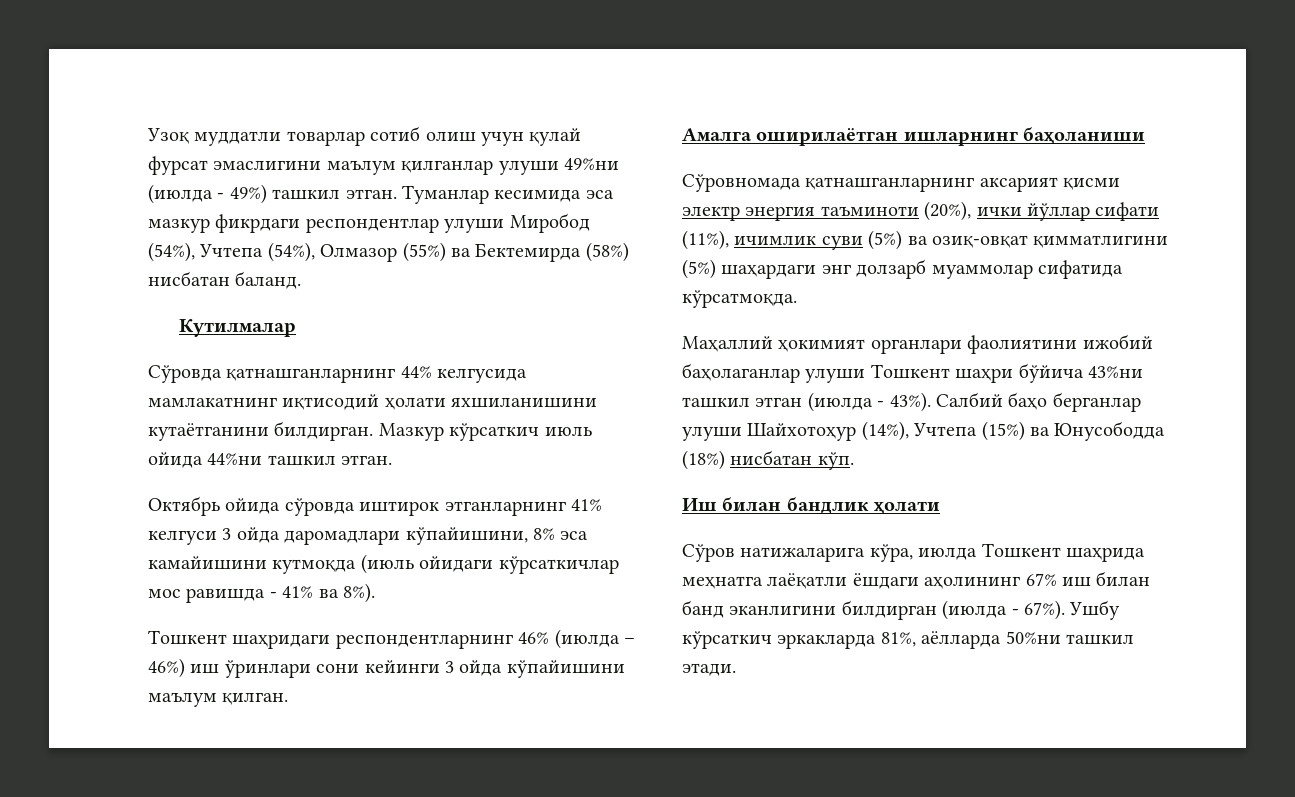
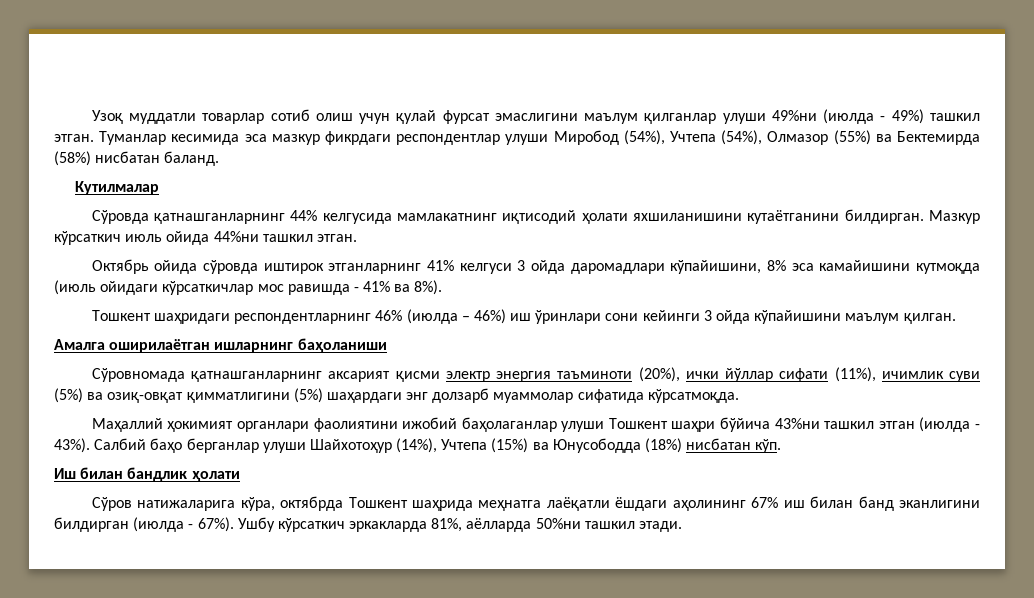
- Сўров натижаларига кўра, июлда Тошкент шаҳрида меҳнатга лаёқатли ёшдаги аҳолининг 67% иш билан банд эканлигини билдирган (июлда - 67%).
+ Сўров натижаларига кўра, октябрда Тошкент шаҳрида меҳнатга лаёқатли ёшдаги аҳолининг 67% иш билан банд эканлигини билдирган (июлда - 67%).

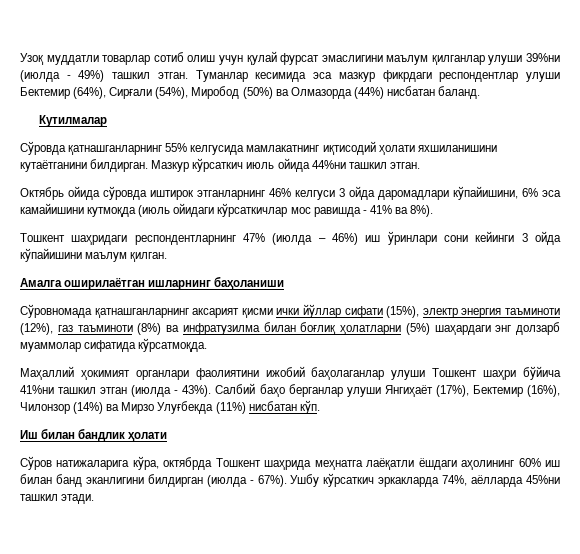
- Узоқ муддатли товарлар сотиб олиш учун қулай фурсат эмаслигини маълум қилганлар улуши 49%ни (июлда - 49%) ташкил этган.
+ Узоқ муддатли товарлар сотиб олиш учун қулай фурсат эмаслигини маълум қилганлар улуши 39%ни (июлда - 49%) ташкил этган.
- Туманлар кесимида эса мазкур фикрдаги респондентлар улуши Миробод (54%), Учтепа (54%), Олмазор (55%) ва Бектемирда (58%) нисбатан баланд.
+ Туманлар кесимида эса мазкур фикрдаги респондентлар улуши Бектемир (64%), Сирғали (54%), Миробод (50%) ва Олмазорда (44%) нисбатан баланд.
- Сўровда қатнашганларнинг 44% келгусида мамлакатнинг иқтисодий ҳолати яхшиланишини кутаётганини билдирган.
+ Сўровда қатнашганларнинг 55% келгусида мамлакатнинг иқтисодий ҳолати яхшиланишини кутаётганини билдирган.
- Октябрь ойида сўровда иштирок этганларнинг 41% келгуси 3 ойда даромадлари кўпайишини, 8% эса камайишини кутмоқда (июль ойидаги кўрсаткичлар мос равишда - 41% ва 8%).
+ Октябрь ойида сўровда иштирок этганларнинг 46% келгуси 3 ойда даромадлари кўпайишини, 6% эса камайишини кутмоқда (июль ойидаги кўрсаткичлар мос равишда - 41% ва 8%).
- Тошкент шаҳридаги респондентларнинг 46% (июлда – 46%) иш ўринлари сони кейинги 3 ойда кўпайишини маълум қилган.
+ Тошкент шаҳридаги респондентларнинг 47% (июлда – 46%) иш ўринлари сони кейинги 3 ойда кўпайишини маълум қилган.
- Сўровномада қатнашганларнинг аксарият қисми электр энергия таъминоти (20%), ички йўллар сифати (11%), ичимлик суви (5%) ва озиқ-овқат қимматлигини (5%) шаҳардаги энг долзарб муаммолар сифатида кўрсатмоқда.
+ Сўровномада қатнашганларнинг аксарият қисми ички йўллар сифати (15%), электр энергия таъминоти (12%), газ таъминоти (8%) ва инфратузилма билан боғлиқ ҳолатларни (5%) шаҳардаги энг долзарб муаммолар сифатида кўрсатмоқда.
- Маҳаллий ҳокимият органлари фаолиятини ижобий баҳолаганлар улуши Тошкент шаҳри бўйича 43%ни ташкил этган (июлда - 43%).
+ Маҳаллий ҳокимият органлари фаолиятини ижобий баҳолаганлар улуши Тошкент шаҳри бўйича 41%ни ташкил этган (июлда - 43%).
- Салбий баҳо берганлар улуши Шайхотоҳур (14%), Учтепа (15%) ва Юнусободда (18%) нисбатан кўп.
+ Салбий баҳо берганлар улуши Янгиҳаёт (17%), Бектемир (16%), Чилонзор (14%) ва Мирзо Улуғбекда (11%) нисбатан кўп.
- Сўров натижаларига кўра, октябрда Тошкент шаҳрида меҳнатга лаёқатли ёшдаги аҳолининг 67% иш билан банд эканлигини билдирган (июлда - 67%).
+ Сўров натижаларига кўра, октябрда Тошкент шаҳрида меҳнатга лаёқатли ёшдаги аҳолининг 60% иш билан банд эканлигини билдирган (июлда - 67%).
- Ушбу кўрсаткич эркакларда 81%, аёлларда 50%ни ташкил этади.
+ Ушбу кўрсаткич эркакларда 74%, аёлларда 45%ни ташкил этади.

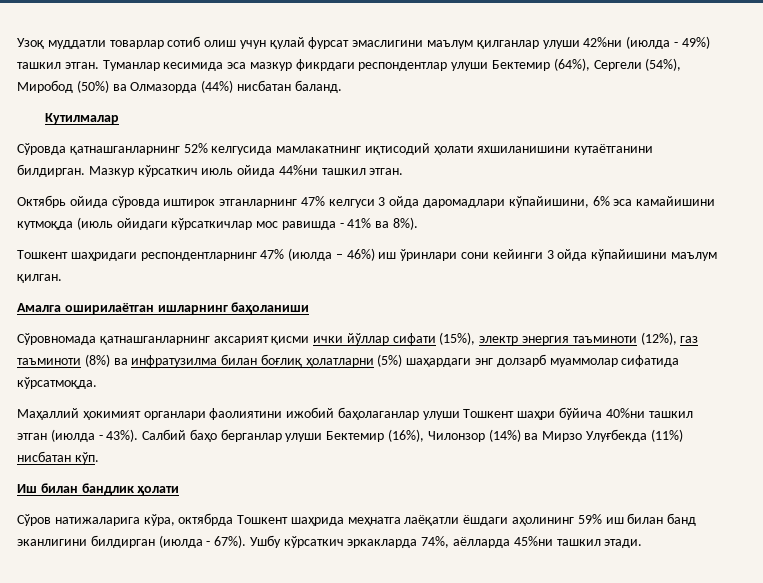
- Узоқ муддатли товарлар сотиб олиш учун қулай фурсат эмаслигини маълум қилганлар улуши 39%ни (июлда - 49%) ташкил этган.
+ Узоқ муддатли товарлар сотиб олиш учун қулай фурсат эмаслигини маълум қилганлар улуши 42%ни (июлда - 49%) ташкил этган.
- Туманлар кесимида эса мазкур фикрдаги респондентлар улуши Бектемир (64%), Сирғали (54%), Миробод (50%) ва Олмазорда (44%) нисбатан баланд.
+ Туманлар кесимида эса мазкур фикрдаги респондентлар улуши Бектемир (64%), Сергели (54%), Миробод (50%) ва Олмазорда (44%) нисбатан баланд.
- Сўровда қатнашганларнинг 55% келгусида мамлакатнинг иқтисодий ҳолати яхшиланишини кутаётганини билдирган.
+ Сўровда қатнашганларнинг 52% келгусида мамлакатнинг иқтисодий ҳолати яхшиланишини кутаётганини билдирган.
- Октябрь ойида сўровда иштирок этганларнинг 46% келгуси 3 ойда даромадлари кўпайишини, 6% эса камайишини кутмоқда (июль ойидаги кўрсаткичлар мос равишда - 41% ва 8%).
+ Октябрь ойида сўровда иштирок этганларнинг 47% келгуси 3 ойда даромадлари кўпайишини, 6% эса камайишини кутмоқда (июль ойидаги кўрсаткичлар мос равишда - 41% ва 8%).
- Маҳаллий ҳокимият органлари фаолиятини ижобий баҳолаганлар улуши Тошкент шаҳри бўйича 41%ни ташкил этган (июлда - 43%).
+ Маҳаллий ҳокимият органлари фаолиятини ижобий баҳолаганлар улуши Тошкент шаҳри бўйича 40%ни ташкил этган (июлда - 43%).
- Салбий баҳо берганлар улуши Янгиҳаёт (17%), Бектемир (16%), Чилонзор (14%) ва Мирзо Улуғбекда (11%) нисбатан кўп.
+ Салбий баҳо берганлар улуши Бектемир (16%), Чилонзор (14%) ва Мирзо Улуғбекда (11%) нисбатан кўп.
- Сўров натижаларига кўра, октябрда Тошкент шаҳрида меҳнатга лаёқатли ёшдаги аҳолининг 60% иш билан банд эканлигини билдирган (июлда - 67%).
+ Сўров натижаларига кўра, октябрда Тошкент шаҳрида меҳнатга лаёқатли ёшдаги аҳолининг 59% иш билан банд эканлигини билдирган (июлда - 67%).

